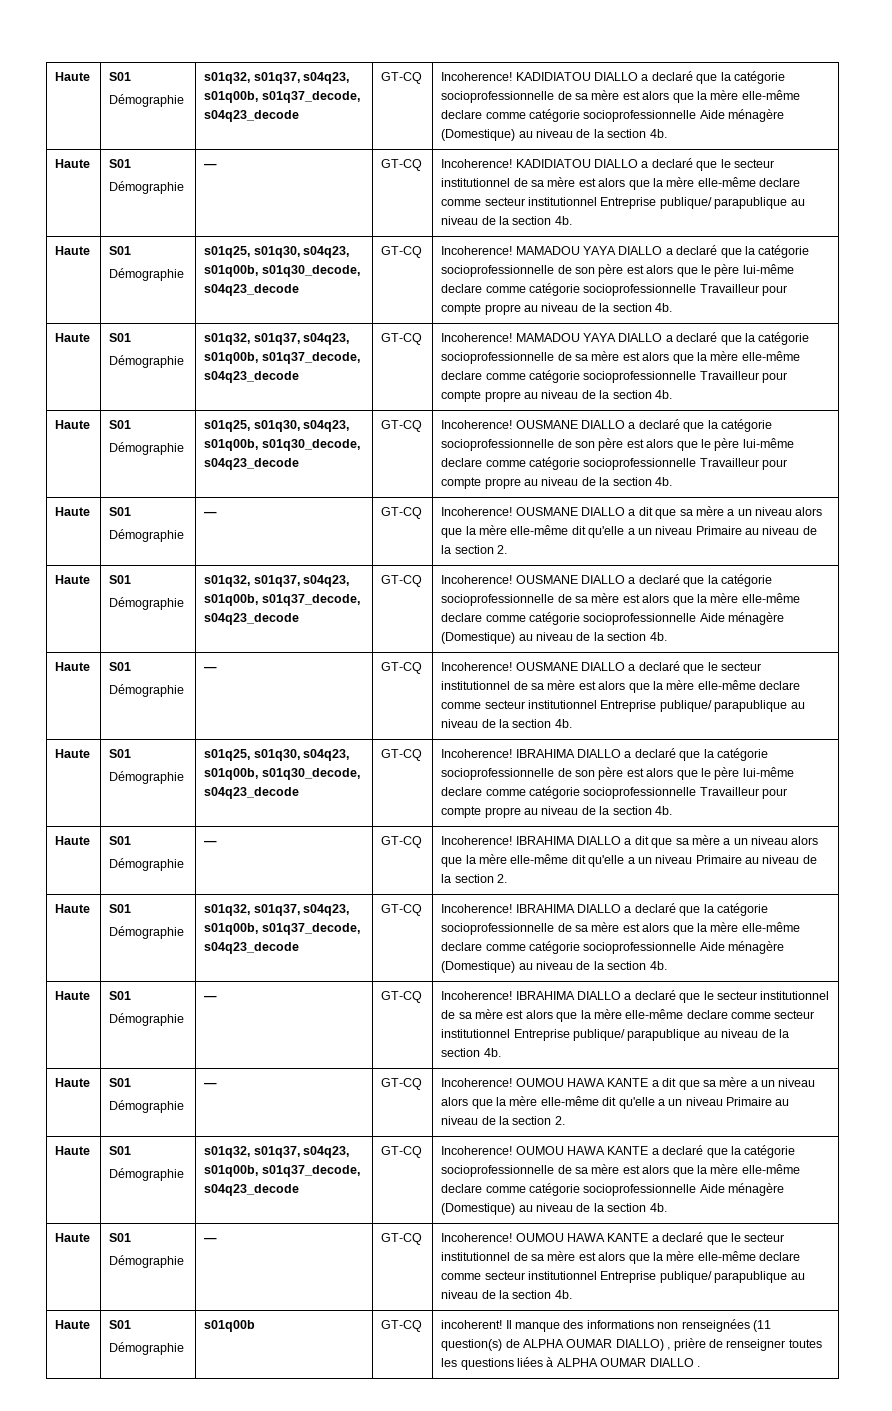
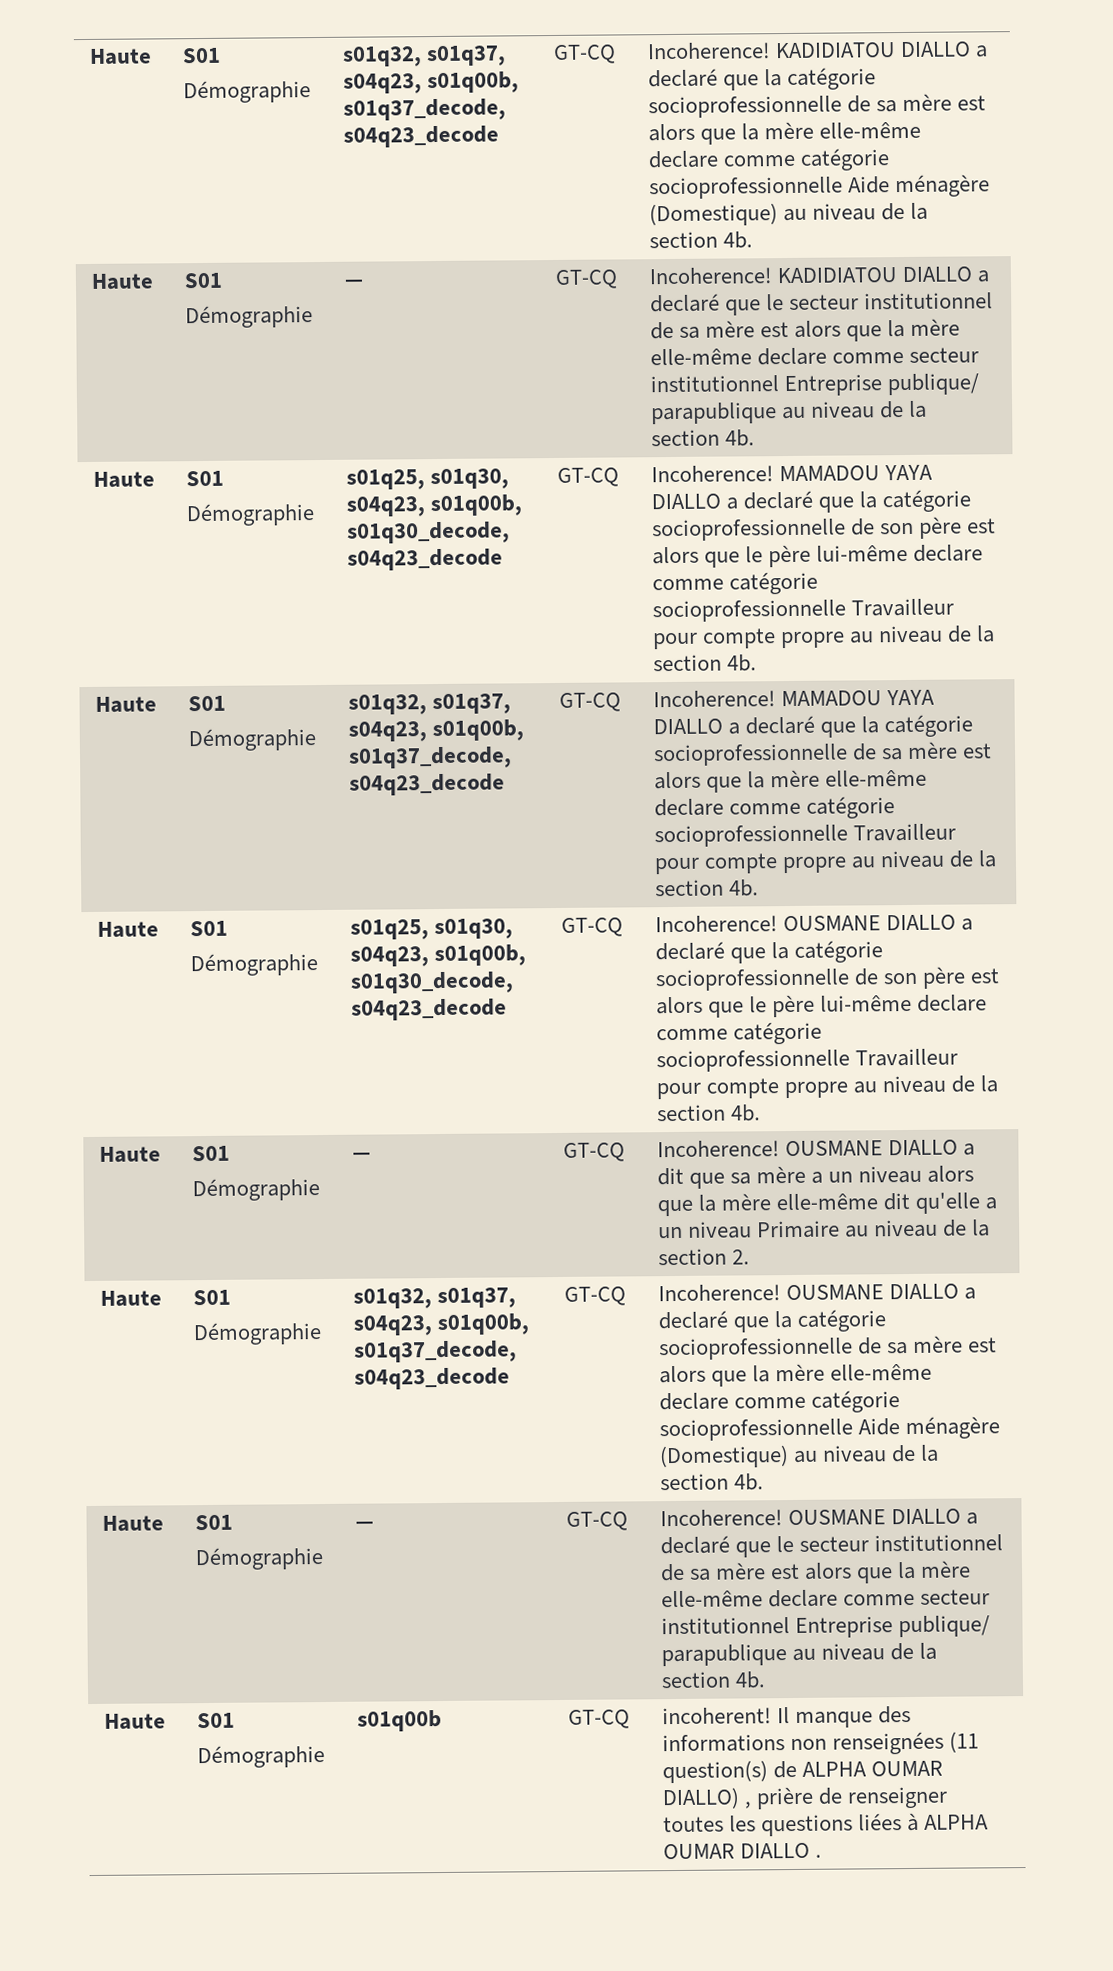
- Démographie | s01q25, s01q30, s04q23, s01q00b, s01q30_decode, s04q23_decode | GT-CQ | Incoherence! IBRAHIMA DIALLO a declaré que la catégorie socioprofessionnelle de son père est alors que le père lui-même declare comme catégorie socioprofessionnelle Travailleur pour compte propre au niveau de la section 4b.
- Haute | S01
- Démographie | — | GT-CQ | Incoherence! IBRAHIMA DIALLO a dit que sa mère a un niveau alors que la mère elle-même dit qu'elle a un niveau Primaire au niveau de la section 2.
- Haute | S01
- Démographie | s01q32, s01q37, s04q23, s01q00b, s01q37_decode, s04q23_decode | GT-CQ | Incoherence! IBRAHIMA DIALLO a declaré que la catégorie socioprofessionnelle de sa mère est alors que la mère elle-même declare comme catégorie socioprofessionnelle Aide ménagère (Domestique) au niveau de la section 4b.
- Haute | S01
- Démographie | — | GT-CQ | Incoherence! IBRAHIMA DIALLO a declaré que le secteur institutionnel de sa mère est alors que la mère elle-même declare comme secteur institutionnel Entreprise publique/ parapublique au niveau de la section 4b.
- Haute | S01
- Démographie | — | GT-CQ | Incoherence! OUMOU HAWA KANTE a dit que sa mère a un niveau alors que la mère elle-même dit qu'elle a un niveau Primaire au niveau de la section 2.
- Haute | S01
- Démographie | s01q32, s01q37, s04q23, s01q00b, s01q37_decode, s04q23_decode | GT-CQ | Incoherence! OUMOU HAWA KANTE a declaré que la catégorie socioprofessionnelle de sa mère est alors que la mère elle-même declare comme catégorie socioprofessionnelle Aide ménagère (Domestique) au niveau de la section 4b.
- Haute | S01
- Démographie | — | GT-CQ | Incoherence! OUMOU HAWA KANTE a declaré que le secteur institutionnel de sa mère est alors que la mère elle-même declare comme secteur institutionnel Entreprise publique/ parapublique au niveau de la section 4b.
- Haute | S01

